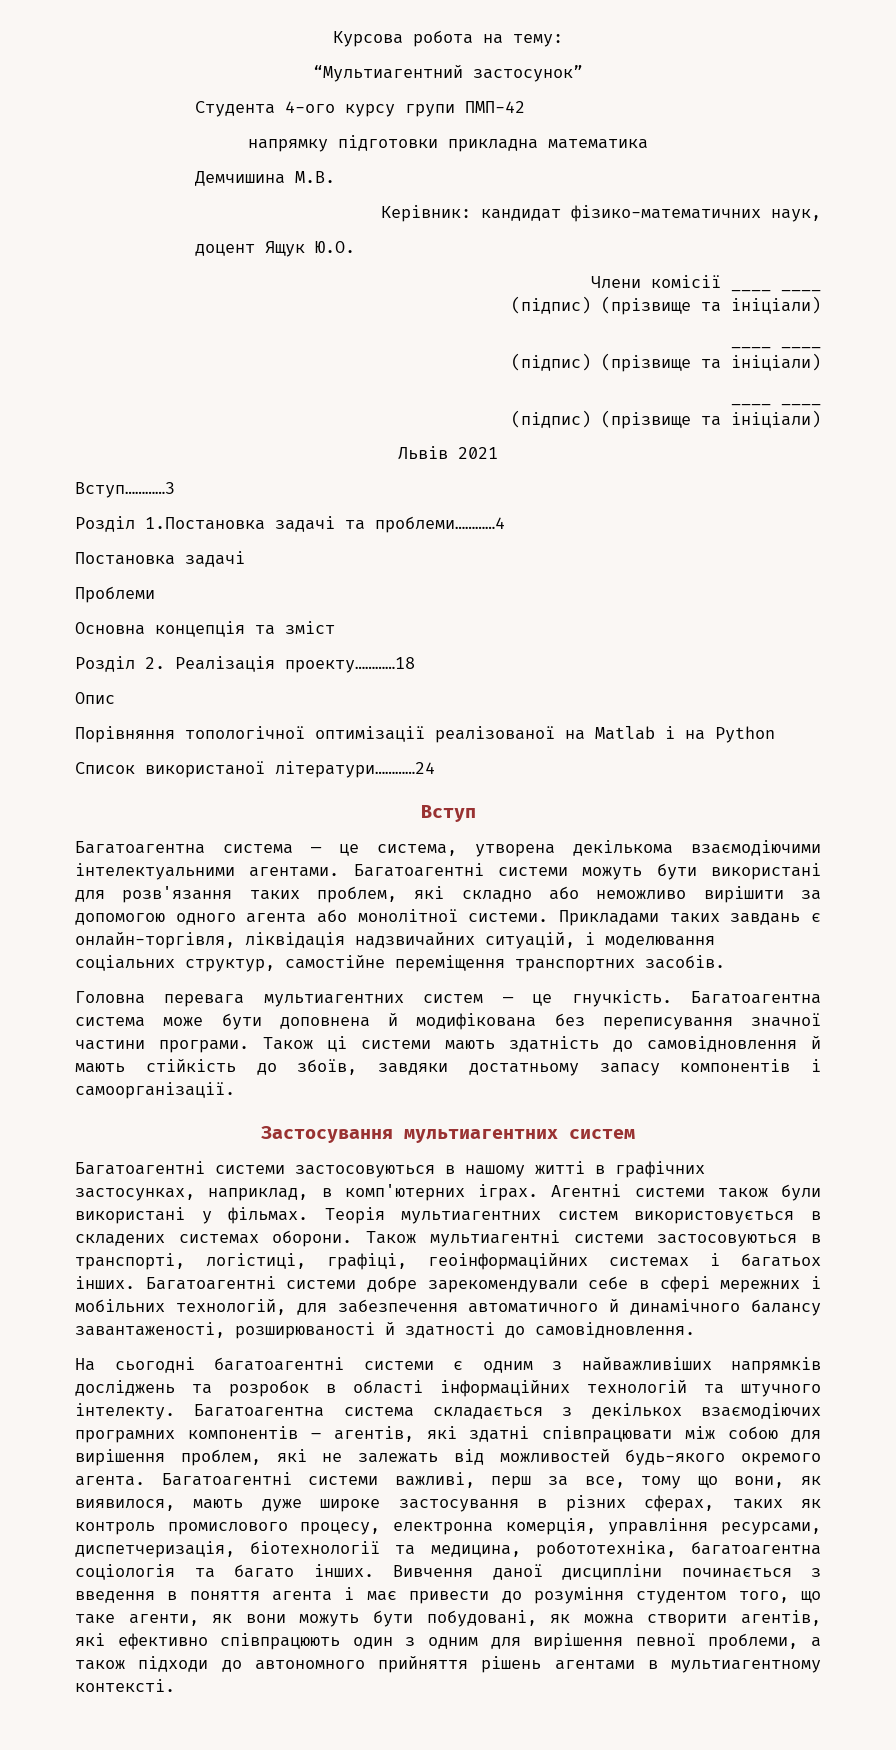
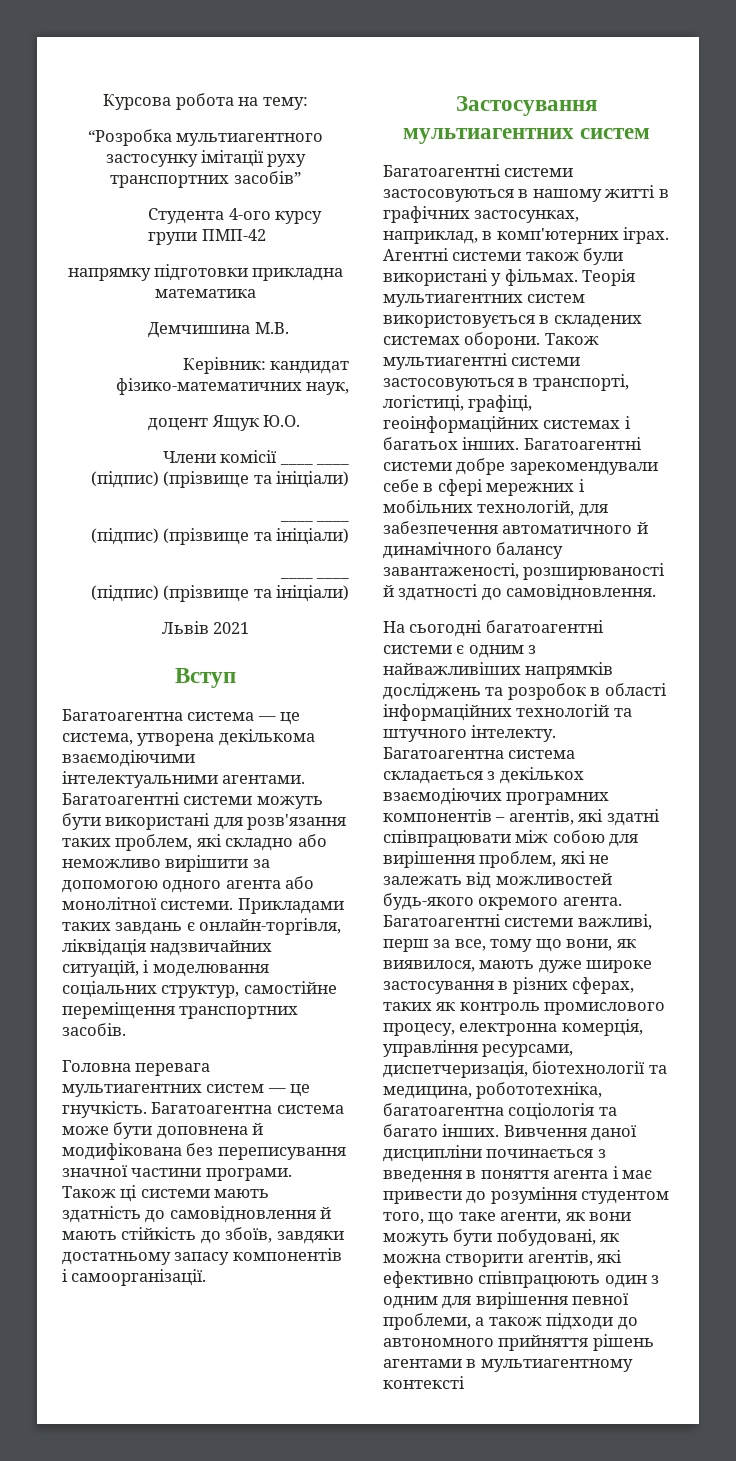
- “Мультиагентний застосунок”
+ “Розробка мультиагентного застосунку імітації руху транспортних засобів”
- Вступ…………3
- Розділ 1.Постановка задачі та проблеми…………4
- Постановка задачі
- Проблеми
- Основна концепція та зміст
- Розділ 2. Реалізація проекту…………18
- Опис
- Порівняння топологічної оптимізації реалізованої на Matlab і на Python
- Список використаної літератури…………24
- Вивчення даної дисципліни починається з введення в поняття агента і має привести до розуміння студентом того, що таке агенти, як вони можуть бути побудовані, як можна створити агентів, які ефективно співпрацюють один з одним для вирішення певної проблеми, а також підходи до автономного прийняття рішень агентами в мультиагентному контексті.
+ Вивчення даної дисципліни починається з введення в поняття агента і має привести до розуміння студентом того, що таке агенти, як вони можуть бути побудовані, як можна створити агентів, які ефективно співпрацюють один з одним для вирішення певної проблеми, а також підходи до автономного прийняття рішень агентами в мультиагентному контексті

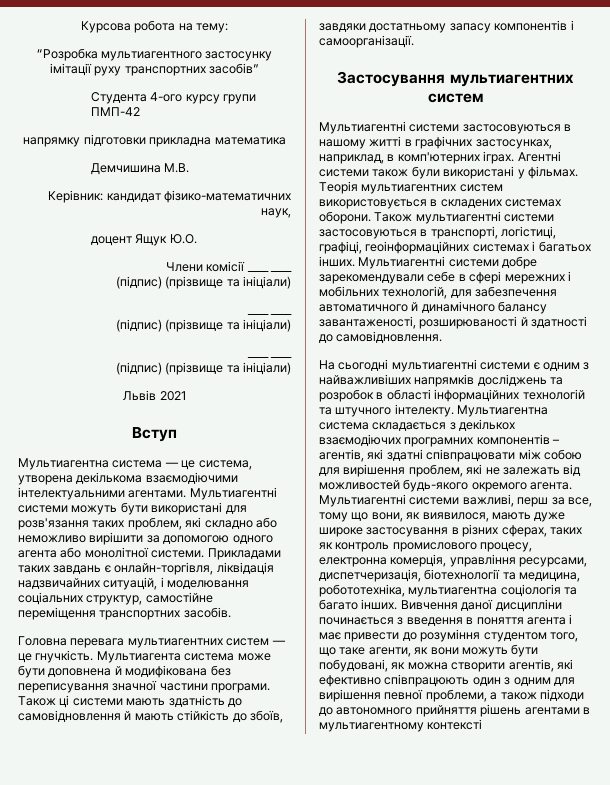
- Багатоагентна система — це система, утворена декількома взаємодіючими інтелектуальними агентами.
+ Мультиагентна система — це система, утворена декількома взаємодіючими інтелектуальними агентами.
- Багатоагентні системи можуть бути використані для розв'язання таких проблем, які складно або неможливо вирішити за допомогою одного агента або монолітної системи.
+ Мультиагентні системи можуть бути використані для розв'язання таких проблем, які складно або неможливо вирішити за допомогою одного агента або монолітної системи.
- Багатоагентна система може бути доповнена й модифікована без переписування значної частини програми.
+ Мультиагента система може бути доповнена й модифікована без переписування значної частини програми.
- Багатоагентні системи застосовуються в нашому житті в графічних застосунках, наприклад, в комп'ютерних іграх.
+ Мультиагентні системи застосовуються в нашому житті в графічних застосунках, наприклад, в комп'ютерних іграх.
- Багатоагентні системи добре зарекомендували себе в сфері мережних і мобільних технологій, для забезпечення автоматичного й динамічного балансу завантаженості, розширюваності й здатності до самовідновлення.
+ Мультиагентні системи добре зарекомендували себе в сфері мережних і мобільних технологій, для забезпечення автоматичного й динамічного балансу завантаженості, розширюваності й здатності до самовідновлення.
- На сьогодні багатоагентні системи є одним з найважливіших напрямків досліджень та розробок в області інформаційних технологій та штучного інтелекту.
+ На сьогодні мультиагентні системи є одним з найважливіших напрямків досліджень та розробок в області інформаційних технологій та штучного інтелекту.
- Багатоагентна система складається з декількох взаємодіючих програмних компонентів – агентів, які здатні співпрацювати між собою для вирішення проблем, які не залежать від можливостей будь-якого окремого агента.
+ Мультиагентна система складається з декількох взаємодіючих програмних компонентів – агентів, які здатні співпрацювати між собою для вирішення проблем, які не залежать від можливостей будь-якого окремого агента.
- Багатоагентні системи важливі, перш за все, тому що вони, як виявилося, мають дуже широке застосування в різних сферах, таких як контроль промислового процесу, електронна комерція, управління ресурсами, диспетчеризація, біотехнології та медицина, робототехніка, багатоагентна соціологія та багато інших.
+ Мультиагентні системи важливі, перш за все, тому що вони, як виявилося, мають дуже широке застосування в різних сферах, таких як контроль промислового процесу, електронна комерція, управління ресурсами, диспетчеризація, біотехнології та медицина, робототехніка, мультиагентна соціологія та багато інших.

